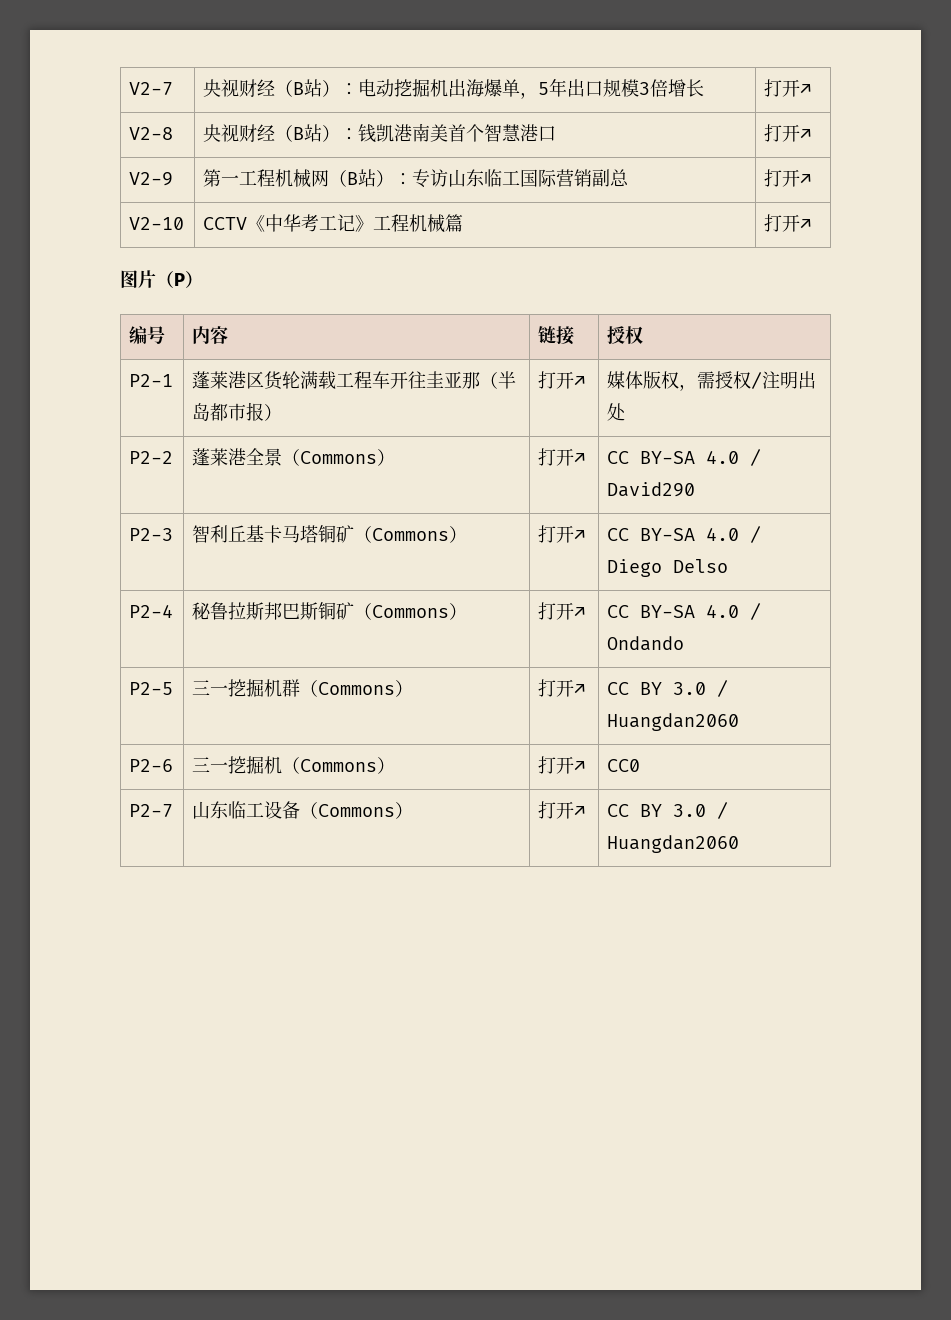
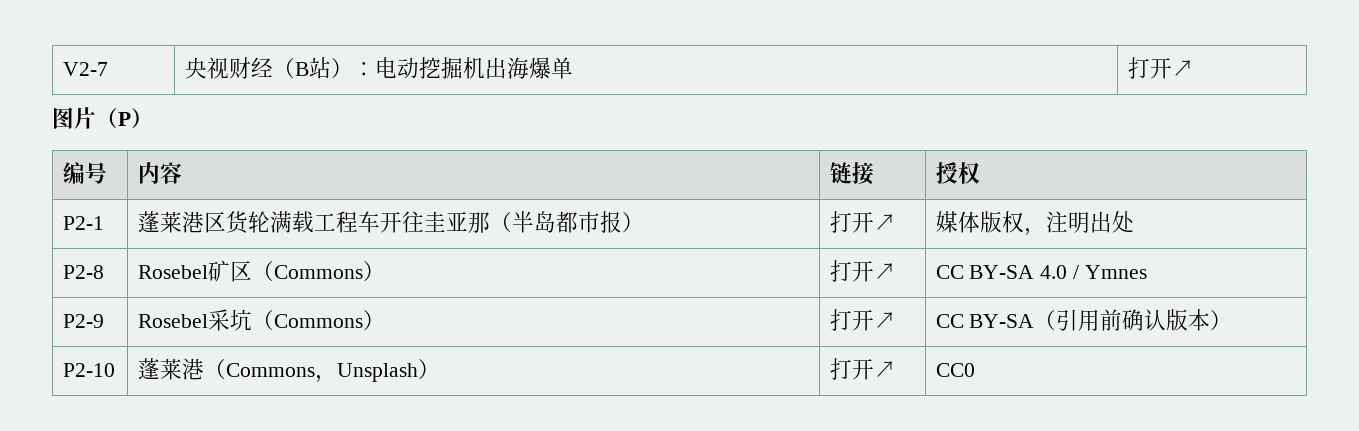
- V2-7 | 央视财经（B站）：电动挖掘机出海爆单，5年出口规模3倍增长 | 打开↗
- V2-8 | 央视财经（B站）：钱凯港南美首个智慧港口 | 打开↗
- V2-9 | 第一工程机械网（B站）：专访山东临工国际营销副总 | 打开↗
- V2-10 | CCTV《中华考工记》工程机械篇 | 打开↗
+ V2-7 | 央视财经（B站）：电动挖掘机出海爆单 | 打开↗
- P2-1 | 蓬莱港区货轮满载工程车开往圭亚那（半岛都市报） | 打开↗ | 媒体版权，需授权/注明出处
+ P2-1 | 蓬莱港区货轮满载工程车开往圭亚那（半岛都市报） | 打开↗ | 媒体版权，注明出处
- P2-2 | 蓬莱港全景（Commons） | 打开↗ | CC BY-SA 4.0 / David290
- P2-3 | 智利丘基卡马塔铜矿（Commons） | 打开↗ | CC BY-SA 4.0 / Diego Delso
- P2-4 | 秘鲁拉斯邦巴斯铜矿（Commons） | 打开↗ | CC BY-SA 4.0 / Ondando
- P2-5 | 三一挖掘机群（Commons） | 打开↗ | CC BY 3.0 / Huangdan2060
- P2-6 | 三一挖掘机（Commons） | 打开↗ | CC0
- P2-7 | 山东临工设备（Commons） | 打开↗ | CC BY 3.0 / Huangdan2060
+ P2-8 | Rosebel矿区（Commons） | 打开↗ | CC BY-SA 4.0 / Ymnes
+ P2-9 | Rosebel采坑（Commons） | 打开↗ | CC BY-SA（引用前确认版本）
+ P2-10 | 蓬莱港（Commons，Unsplash） | 打开↗ | CC0

